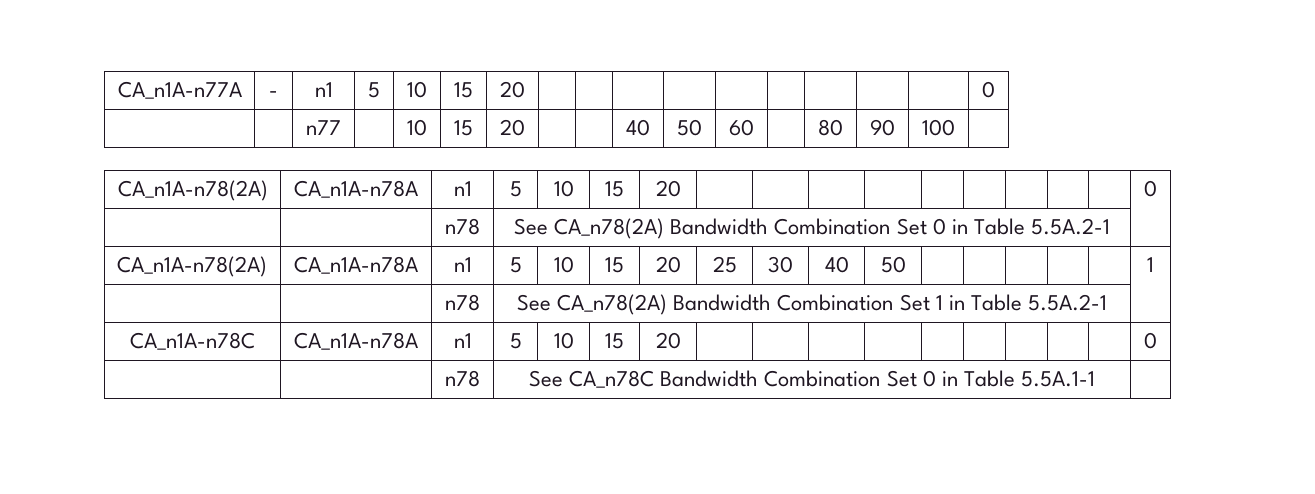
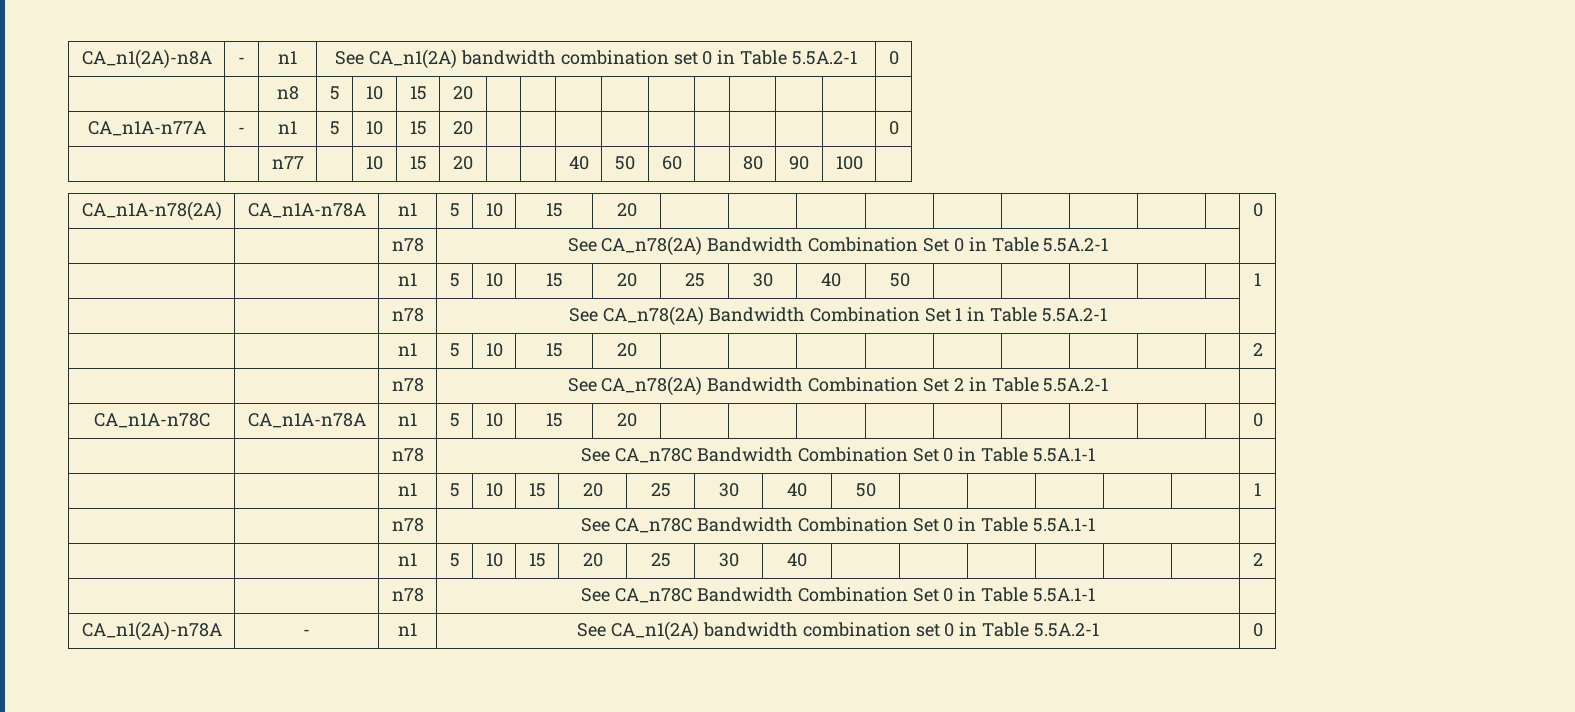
+ CA_n1(2A)-n8A | - | n1 | See CA_n1(2A) bandwidth combination set 0 in Table 5.5A.2-1 | 0
+ | | n8 | 5 | 10 | 15 | 20 | | | | | | | | | |
  | | n78 | See CA_n78(2A) Bandwidth Combination Set 0 in Table 5.5A.2-1 |
- CA_n1A-n78(2A) | CA_n1A-n78A | n1 | 5 | 10 | 15 | 20 | 25 | 30 | 40 | 50 | | | | | | 1
+ | | n1 | 5 | 10 | 15 | 20 | 25 | 30 | 40 | 50 | | | | | | 1
+ | | n1 | 5 | 10 | 15 | 20 | | | | | | | | | | 2
+ | | n78 | See CA_n78(2A) Bandwidth Combination Set 2 in Table 5.5A.2-1 |
  CA_n1A-n78C | CA_n1A-n78A | n1 | 5 | 10 | 15 | 20 | | | | | | | | | | 0
  | | n78 | See CA_n78C Bandwidth Combination Set 0 in Table 5.5A.1-1 |
+ | | n1 | 5 | 10 | 15 | 20 | 25 | 30 | 40 | 50 | | | | | | 1
+ | | n78 | See CA_n78C Bandwidth Combination Set 0 in Table 5.5A.1-1 |
+ | | n1 | 5 | 10 | 15 | 20 | 25 | 30 | 40 | | | | | | | 2
+ | | n78 | See CA_n78C Bandwidth Combination Set 0 in Table 5.5A.1-1 |
+ CA_n1(2A)-n78A | - | n1 | See CA_n1(2A) bandwidth combination set 0 in Table 5.5A.2-1 | 0

